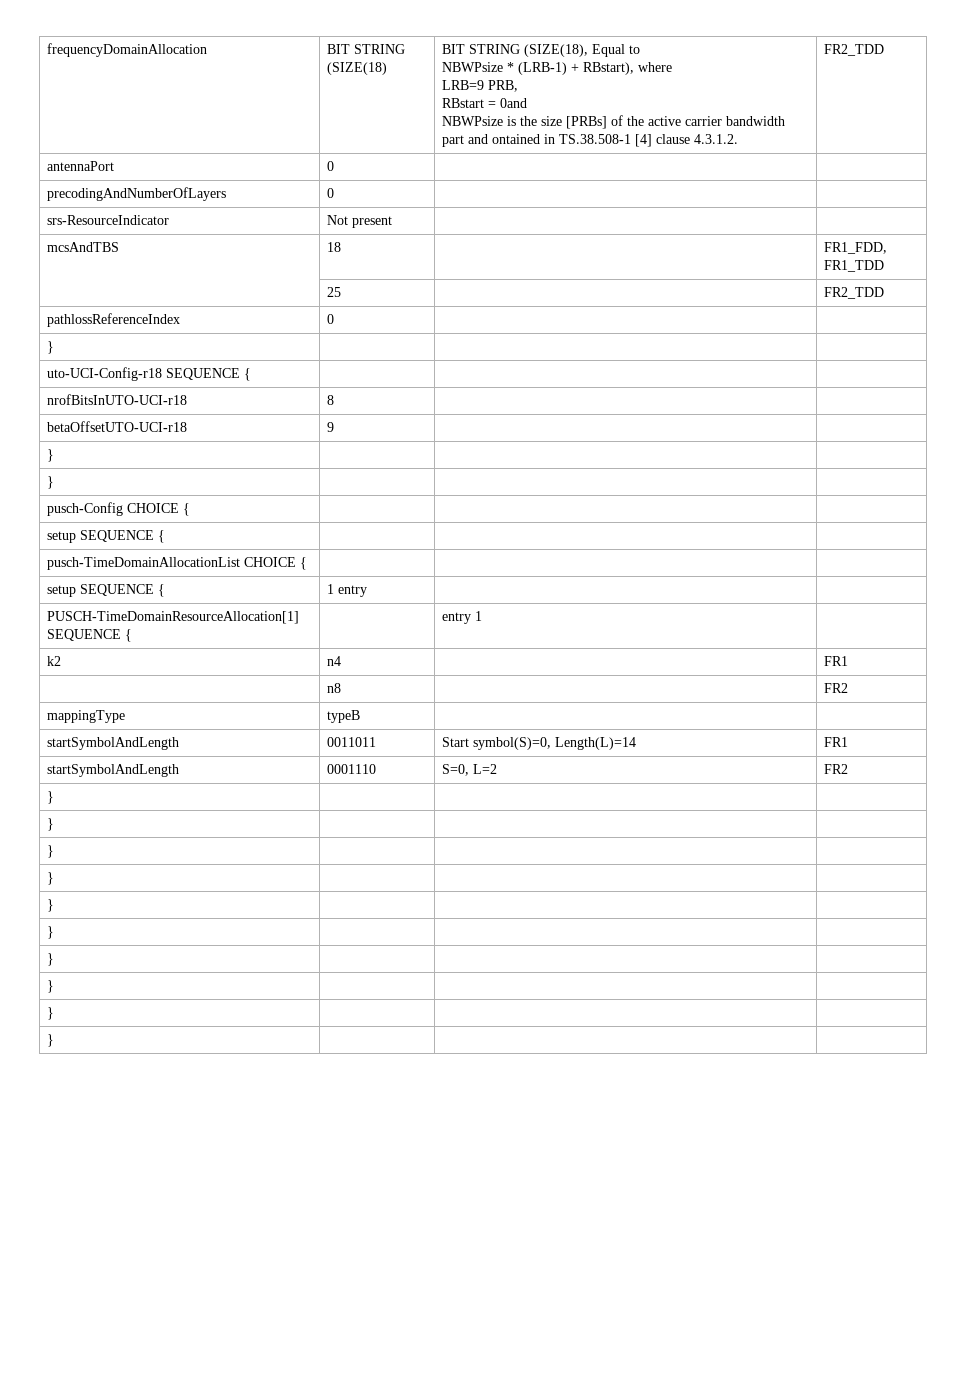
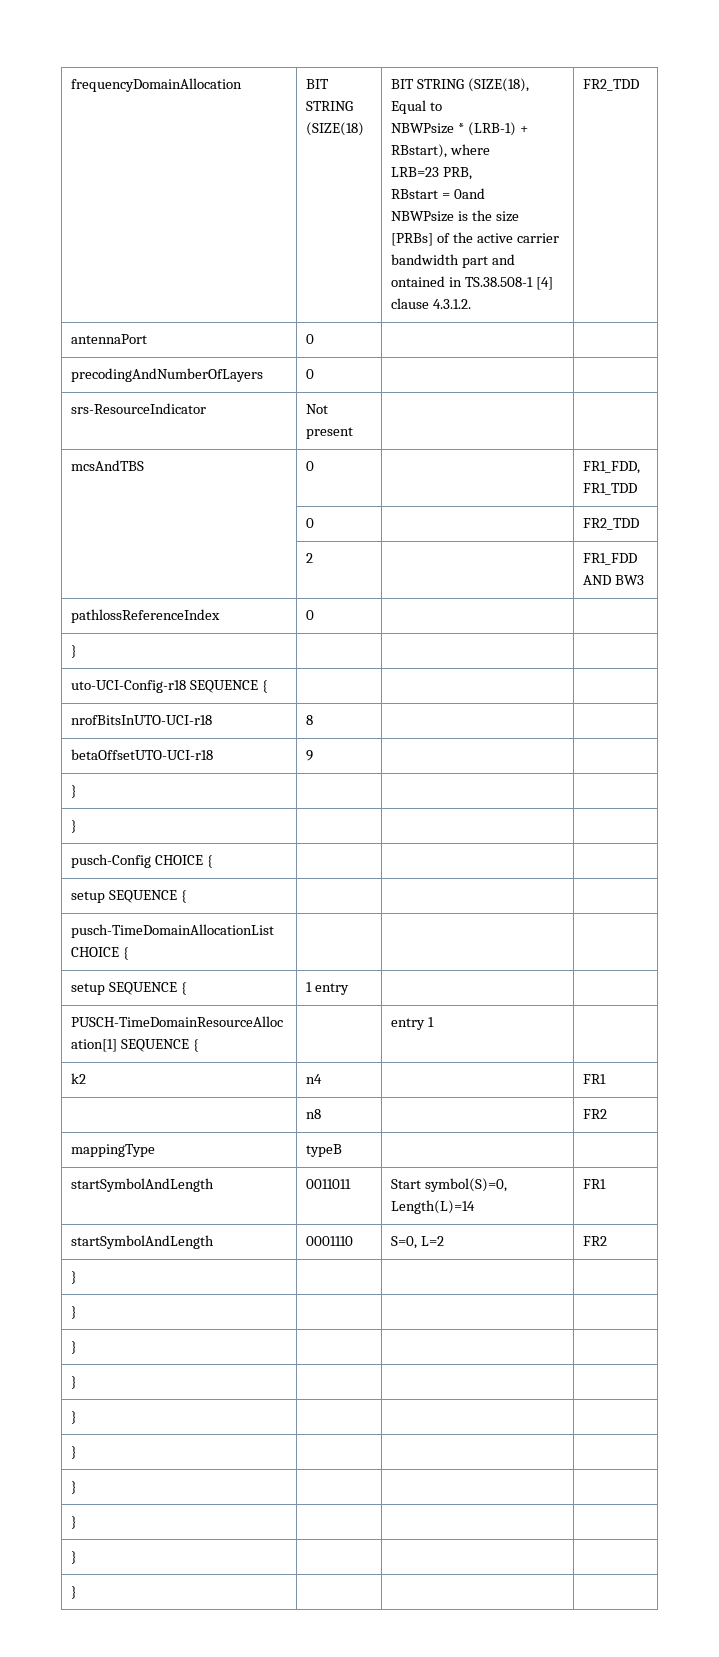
  frequencyDomainAllocation | BIT STRING (SIZE(18) | BIT STRING (SIZE(18), Equal to
  NBWPsize * (LRB-1) + RBstart), where
- LRB=9 PRB,
+ LRB=23 PRB,
- mcsAndTBS | 18 | | FR1_FDD, FR1_TDD
+ mcsAndTBS | 0 | | FR1_FDD, FR1_TDD
- | 25 | | FR2_TDD
+ | 0 | | FR2_TDD
+ | 2 | | FR1_FDD AND BW3

